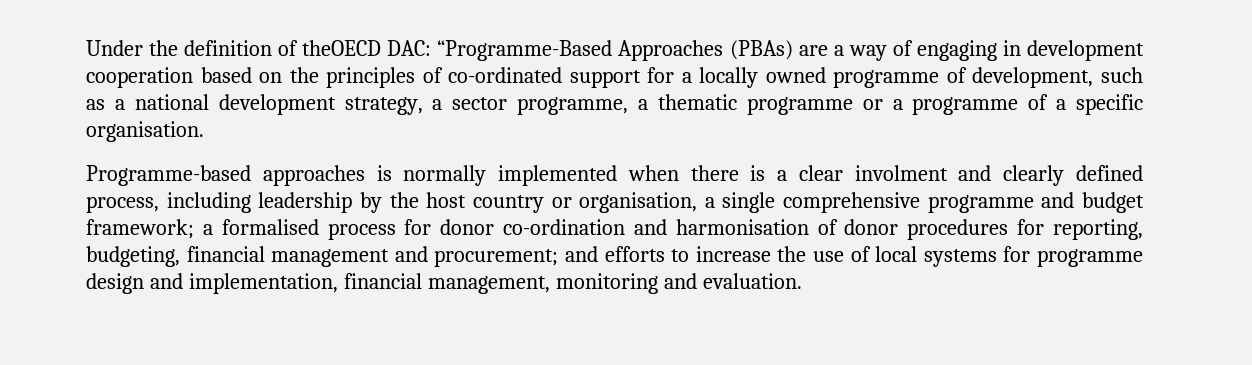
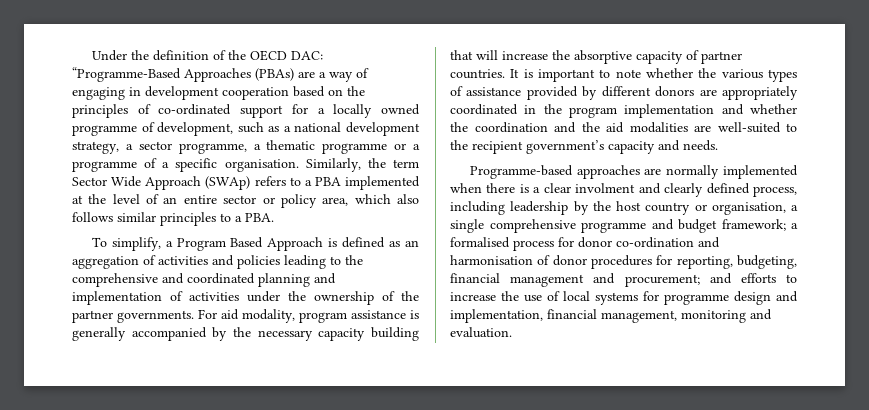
- Under the definition of theOECD DAC: “Programme-Based Approaches (PBAs) are a way of engaging in development cooperation based on the principles of co-ordinated support for a locally owned programme of development, such as a national development strategy, a sector programme, a thematic programme or a programme of a specific organisation.
+ Under the definition of the OECD DAC: “Programme-Based Approaches (PBAs) are a way of engaging in development cooperation based on the principles of co-ordinated support for a locally owned programme of development, such as a national development strategy, a sector programme, a thematic programme or a programme of a specific organisation. Similarly, the term Sector Wide Approach (SWAp) refers to a PBA implemented at the level of an entire sector or policy area, which also follows similar principles to a PBA.
+ To simplify, a Program Based Approach is defined as an aggregation of activities and policies leading to the comprehensive and coordinated planning and implementation of activities under the ownership of the partner governments. For aid modality, program assistance is generally accompanied by the necessary capacity building that will increase the absorptive capacity of partner countries. It is important to note whether the various types of assistance provided by different donors are appropriately coordinated in the program implementation and whether the coordination and the aid modalities are well-suited to the recipient government’s capacity and needs.
- Programme-based approaches is normally implemented when there is a clear involment and clearly defined process, including leadership by the host country or organisation, a single comprehensive programme and budget framework;
+ Programme-based approaches are normally implemented when there is a clear involment and clearly defined process, including leadership by the host country or organisation, a single comprehensive programme and budget framework;

